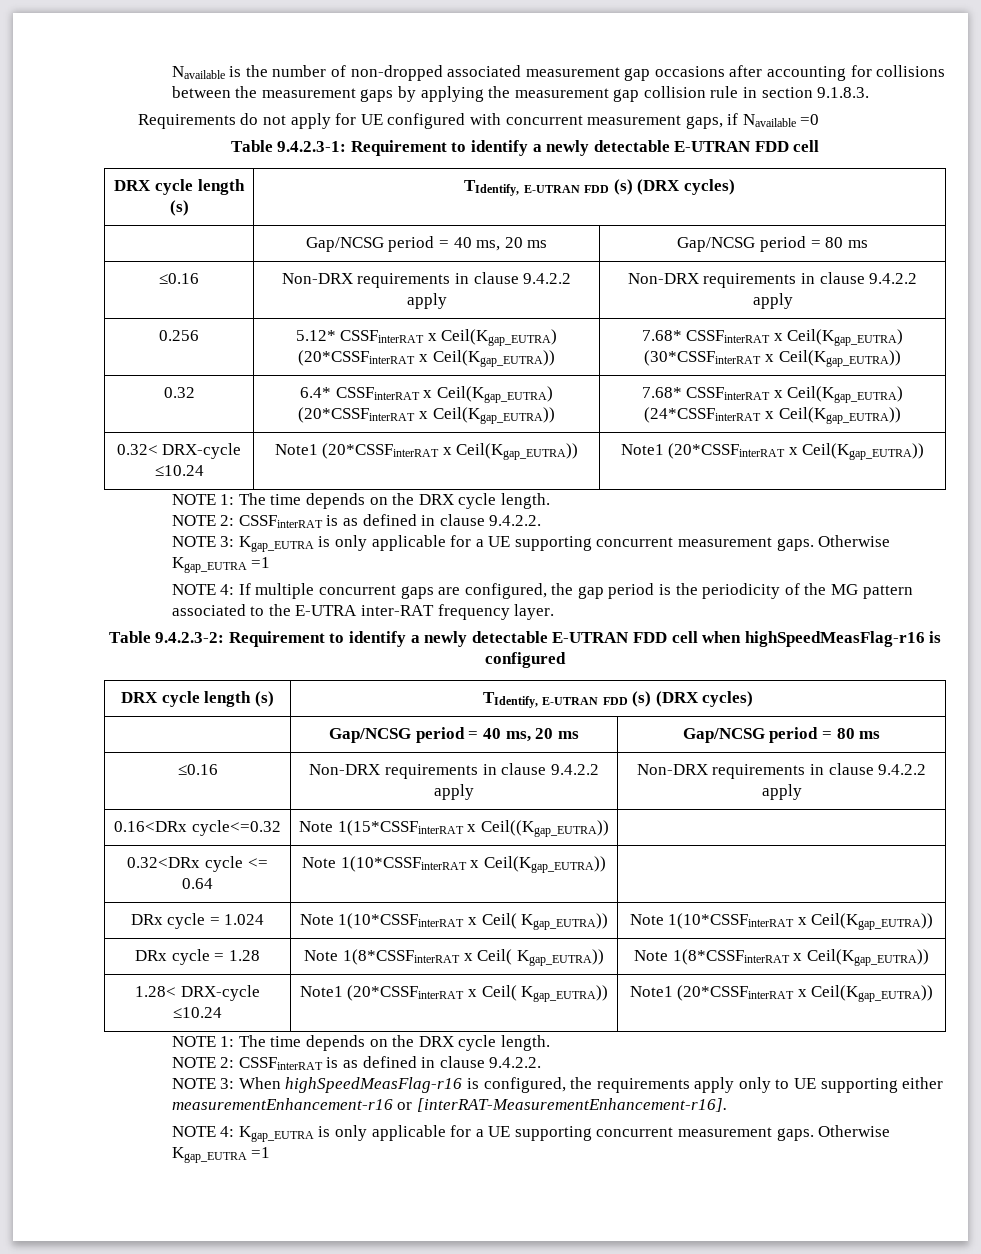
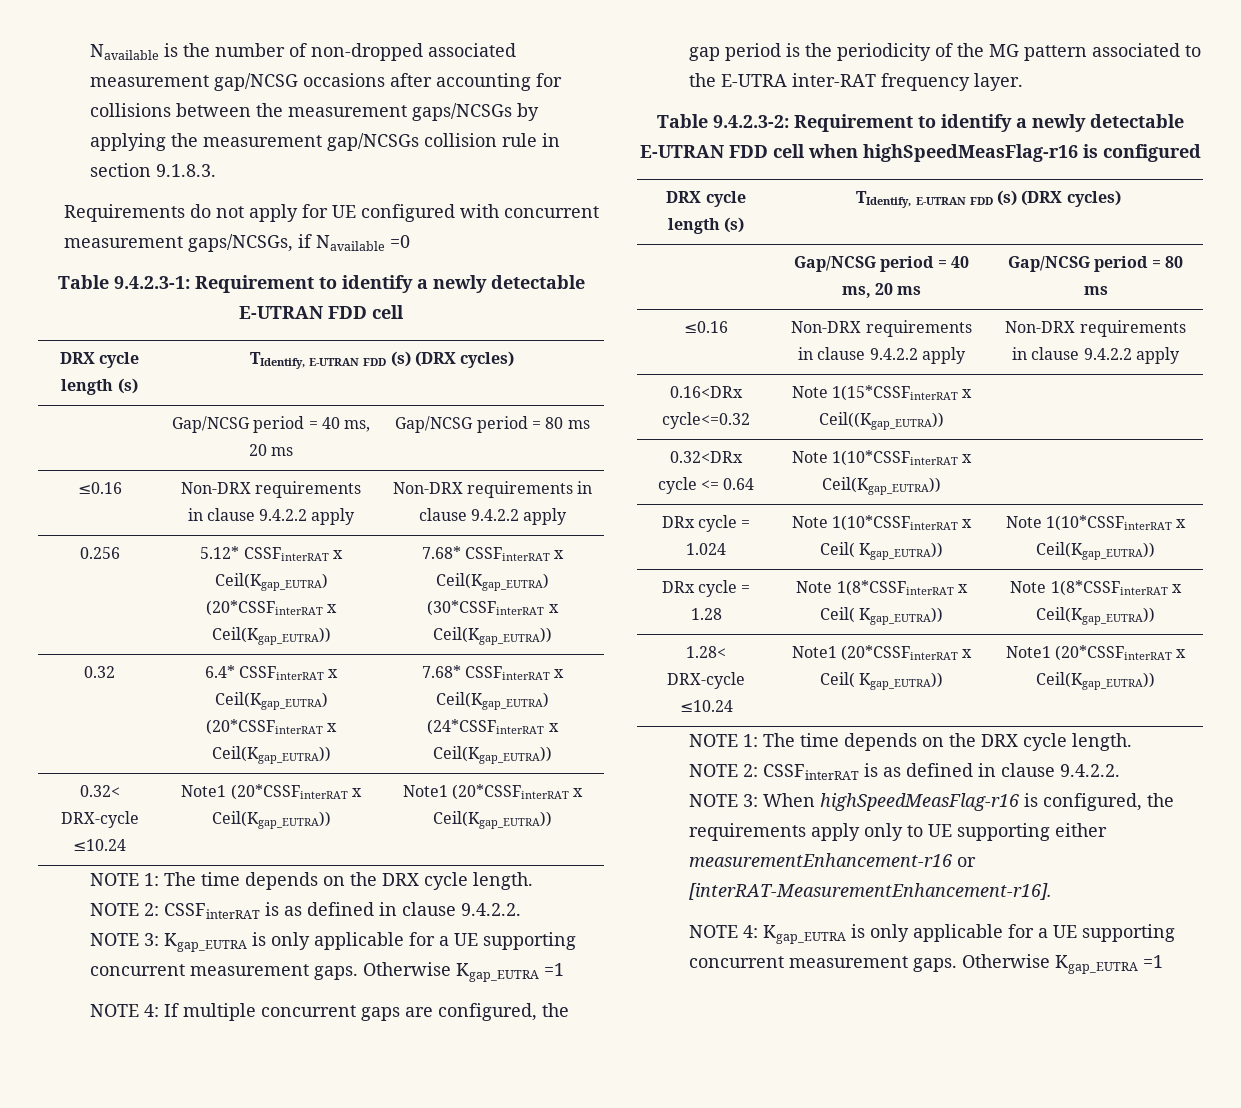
- Navailable is the number of non-dropped associated measurement gap occasions after accounting for collisions between the measurement gaps by applying the measurement gap collision rule in section 9.1.8.3.
+ Navailable is the number of non-dropped associated measurement gap/NCSG occasions after accounting for collisions between the measurement gaps/NCSGs by applying the measurement gap/NCSGs collision rule in section 9.1.8.3.
- Requirements do not apply for UE configured with concurrent measurement gaps, if Navailable =0
+ Requirements do not apply for UE configured with concurrent measurement gaps/NCSGs, if Navailable =0

